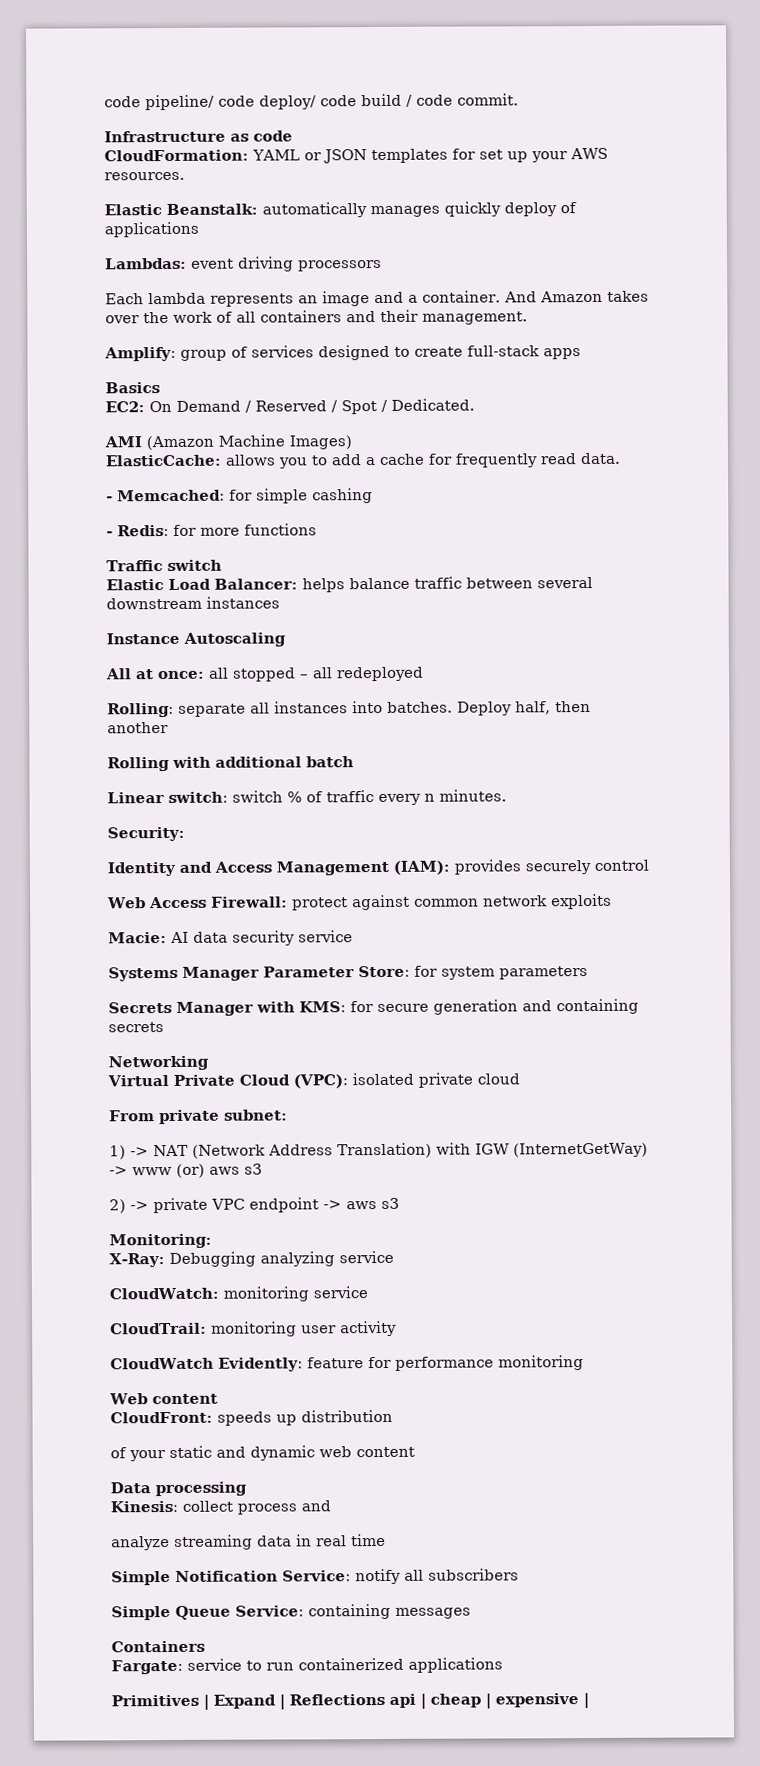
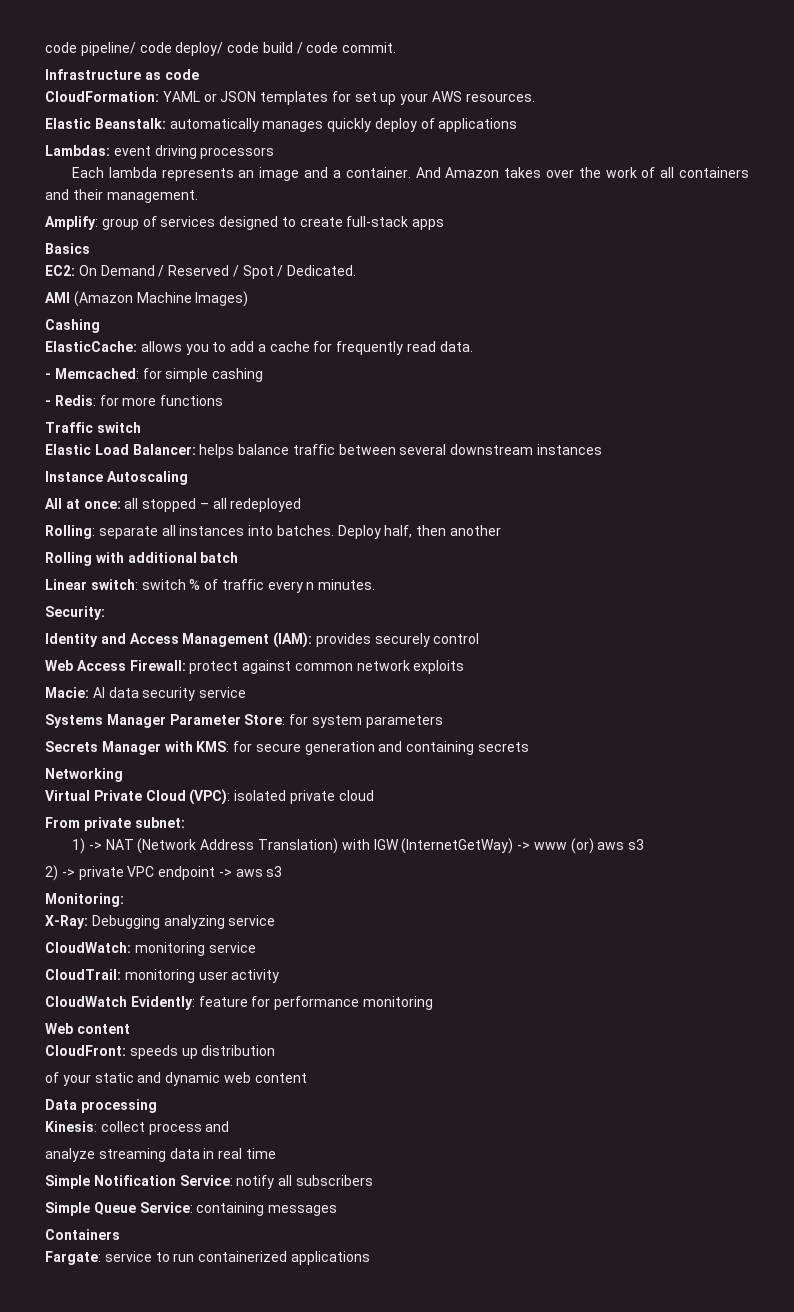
+ Cashing
- Primitives | Expand | Reflections api | cheap | expensive |

